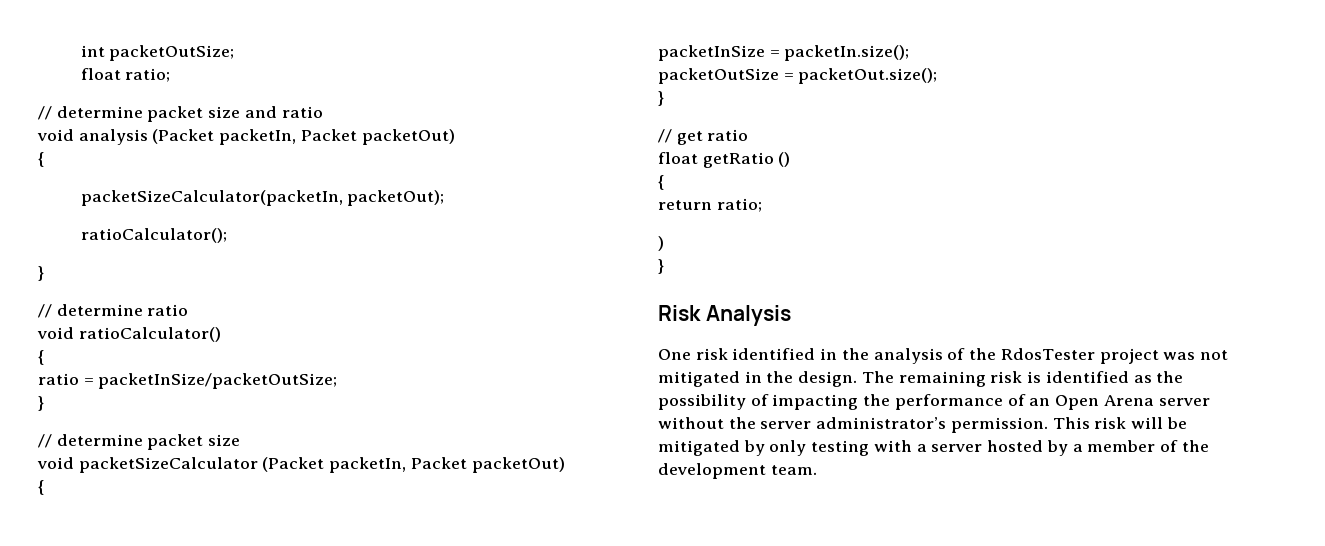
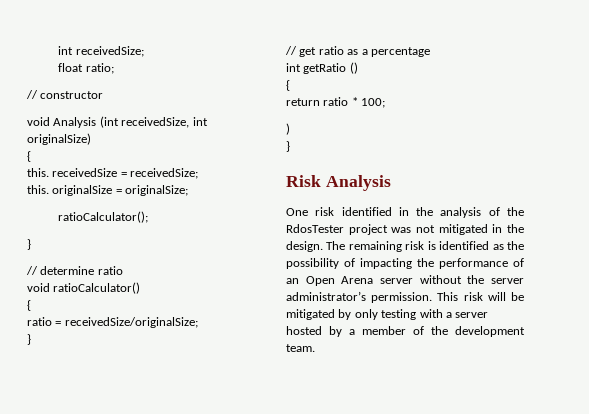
- int packetOutSize;
+ int receivedSize;
- // determine packet size and ratio
- void analysis (Packet packetIn, Packet packetOut)
+ // constructor
+ void Analysis (int receivedSize, int originalSize)
  {
- packetSizeCalculator(packetIn, packetOut);
+ this. receivedSize = receivedSize;
+ this. originalSize = originalSize;
- ratio = packetInSize/packetOutSize;
- }
- // determine packet size
- void packetSizeCalculator (Packet packetIn, Packet packetOut)
- {
- packetInSize = packetIn.size();
- packetOutSize = packetOut.size();
+ ratio = receivedSize/originalSize;
- // get ratio
- float getRatio ()
+ // get ratio as a percentage
+ int getRatio ()
- return ratio;
+ return ratio * 100;

